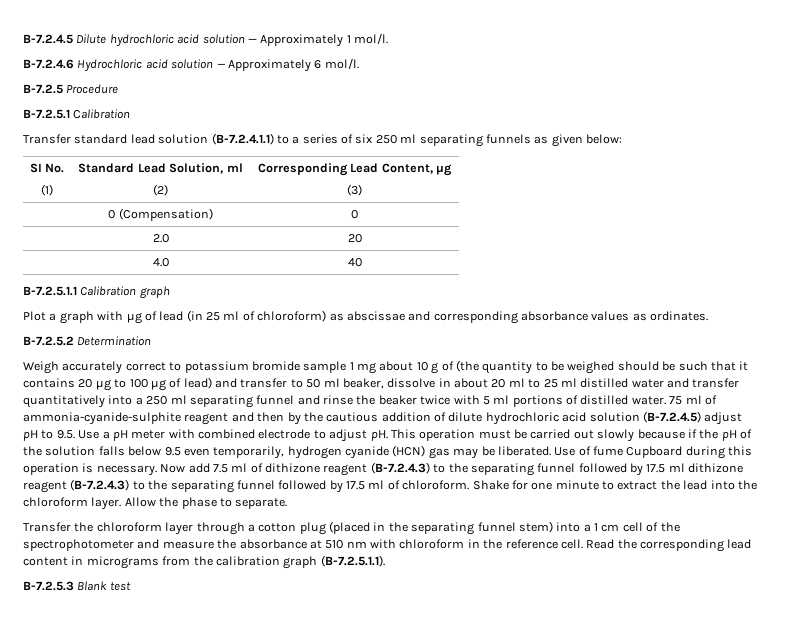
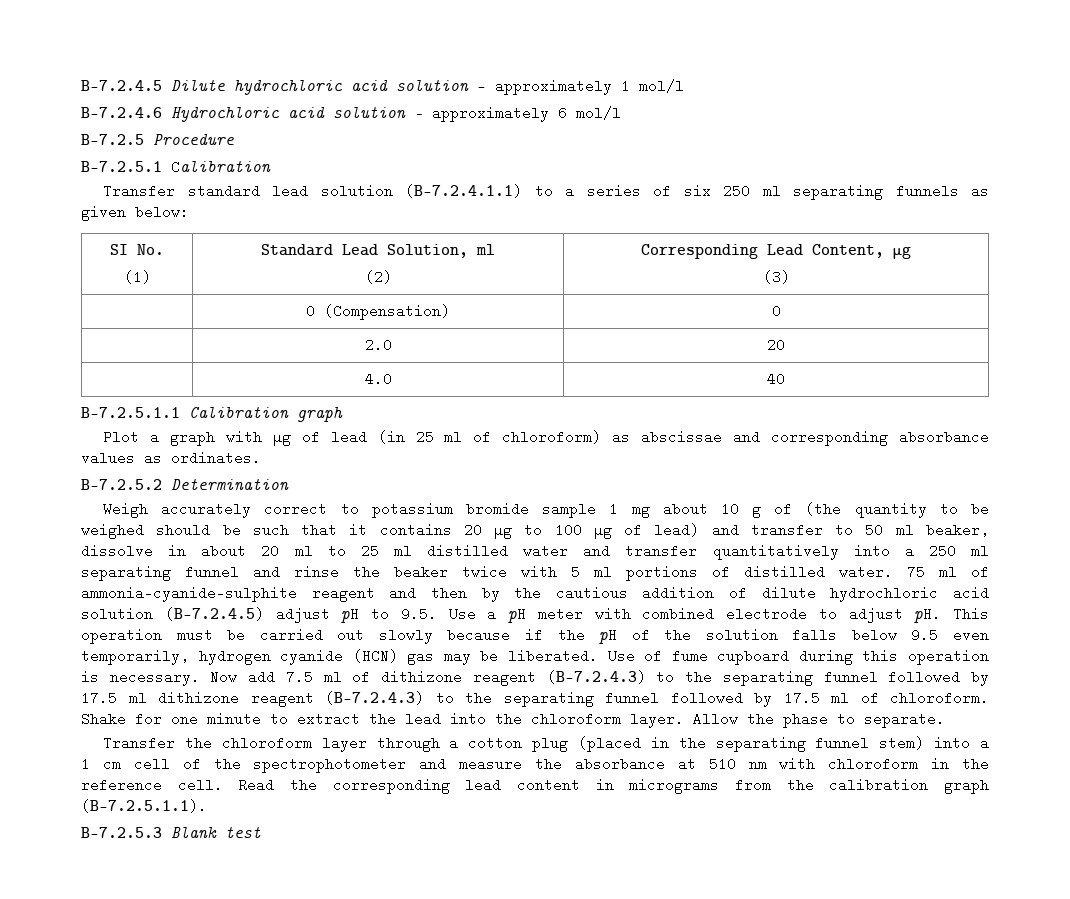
- B-7.2.4.5 Dilute hydrochloric acid solution — Approximately 1 mol/l.
+ B-7.2.4.5 Dilute hydrochloric acid solution — approximately 1 mol/l
- B-7.2.4.6 Hydrochloric acid solution — Approximately 6 mol/l.
+ B-7.2.4.6 Hydrochloric acid solution — approximately 6 mol/l
- Use of fume Cupboard during this operation is necessary.
+ Use of fume cupboard during this operation is necessary.

